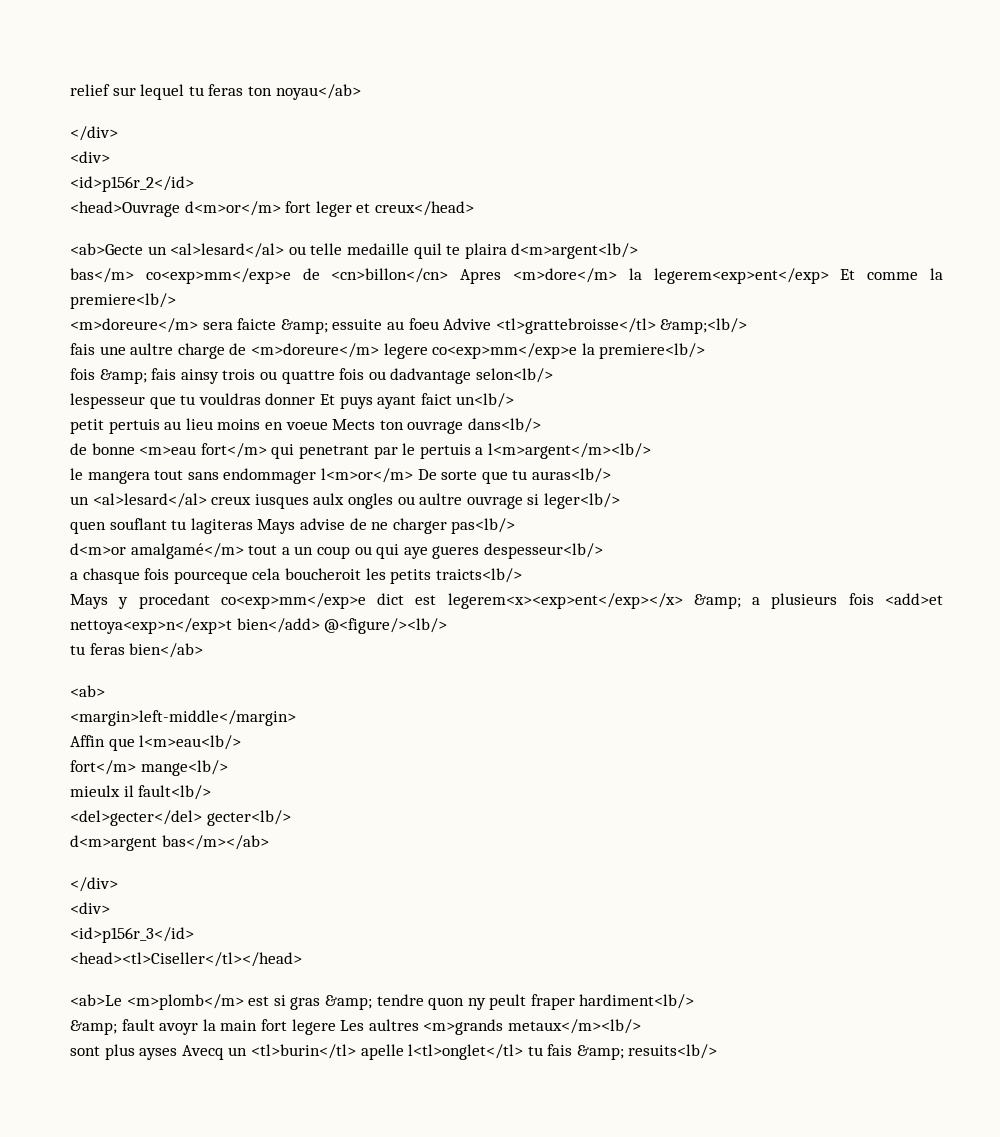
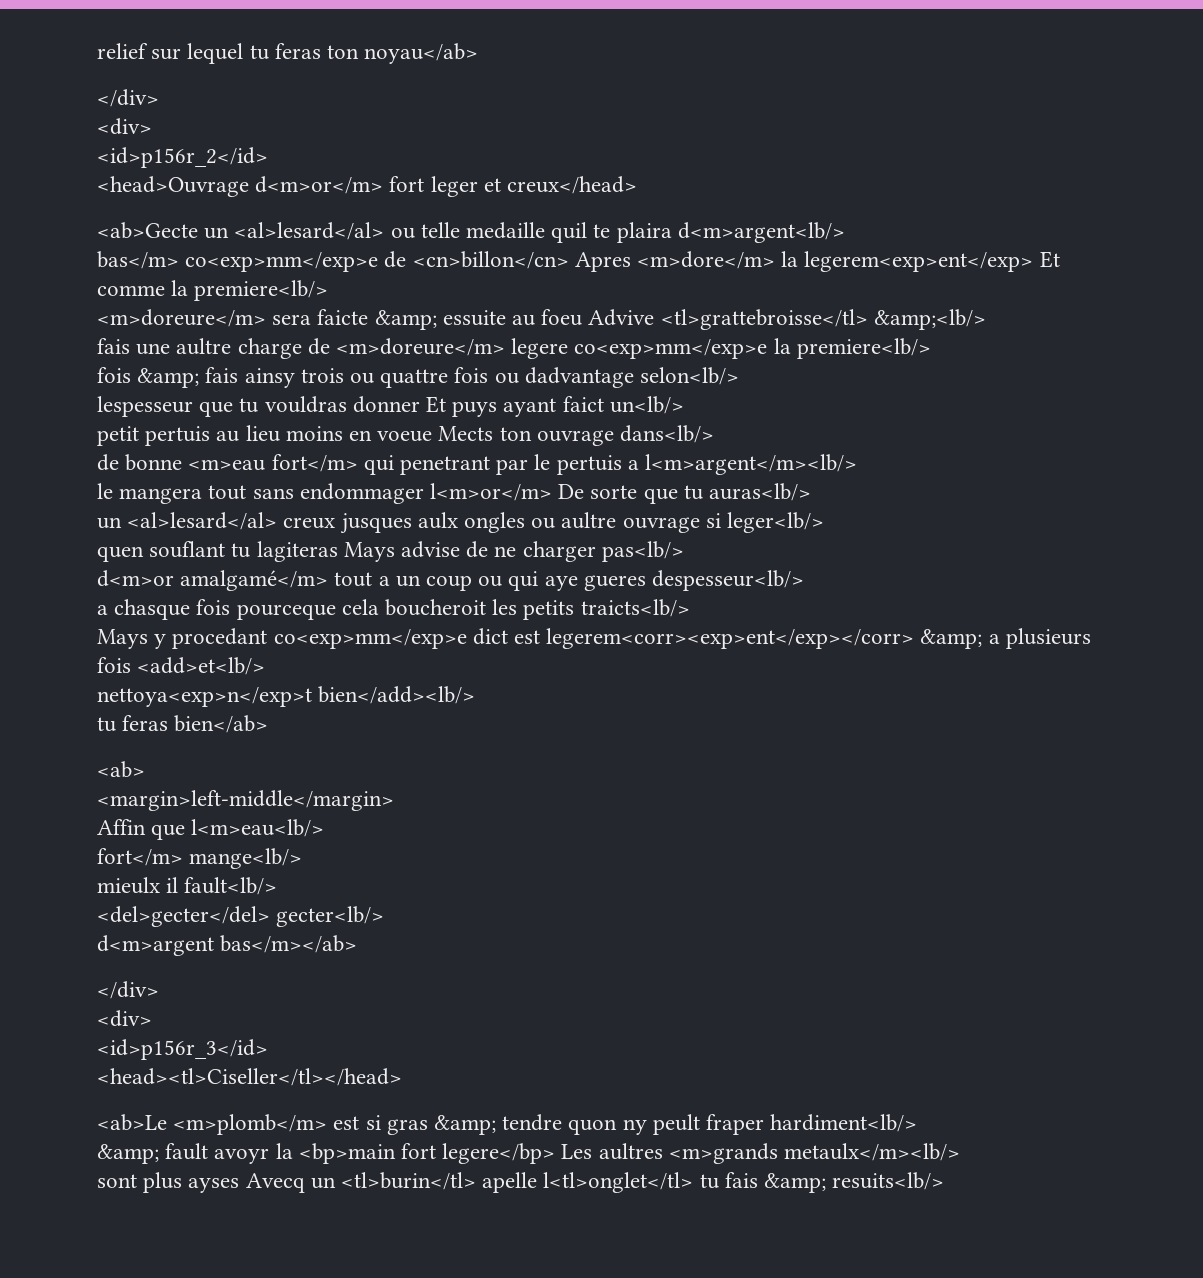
- un <al>lesard</al> creux iusques aulx ongles ou aultre ouvrage si leger<lb/>
+ un <al>lesard</al> creux jusques aulx ongles ou aultre ouvrage si leger<lb/>
- Mays y procedant co<exp>mm</exp>e dict est legerem<x><exp>ent</exp></x> &amp; a plusieurs fois <add>et nettoya<exp>n</exp>t bien</add> @<figure/><lb/>
+ Mays y procedant co<exp>mm</exp>e dict est legerem<corr><exp>ent</exp></corr> &amp; a plusieurs fois <add>et<lb/>
+ nettoya<exp>n</exp>t bien</add><lb/>
- &amp; fault avoyr la main fort legere Les aultres <m>grands metaux</m><lb/>
+ &amp; fault avoyr la <bp>main fort legere</bp> Les aultres <m>grands metaulx</m><lb/>

